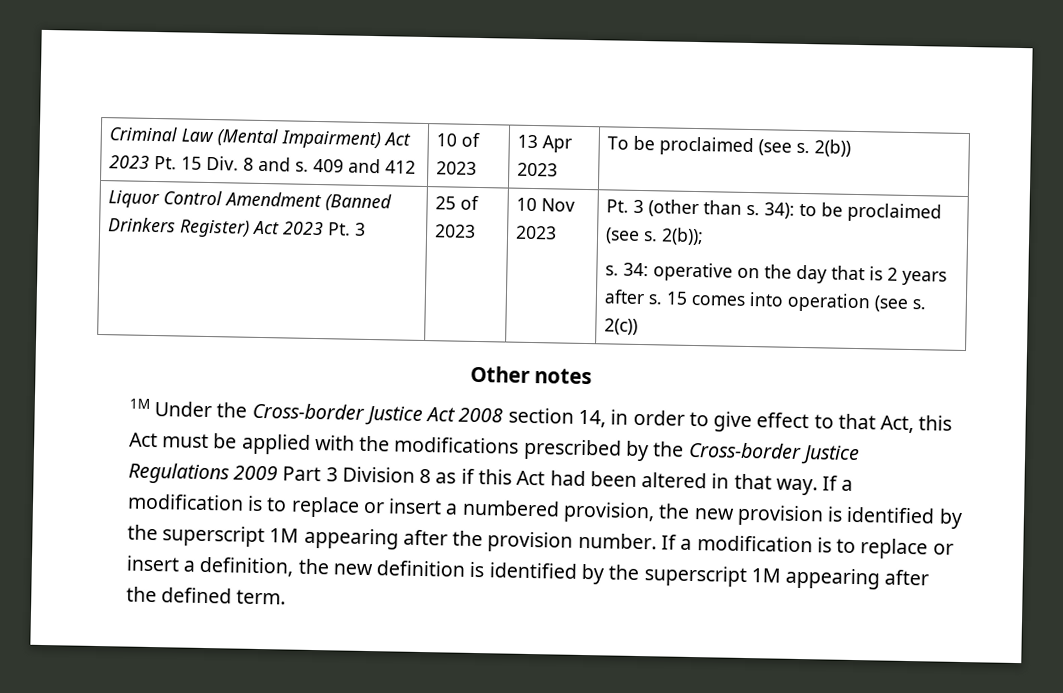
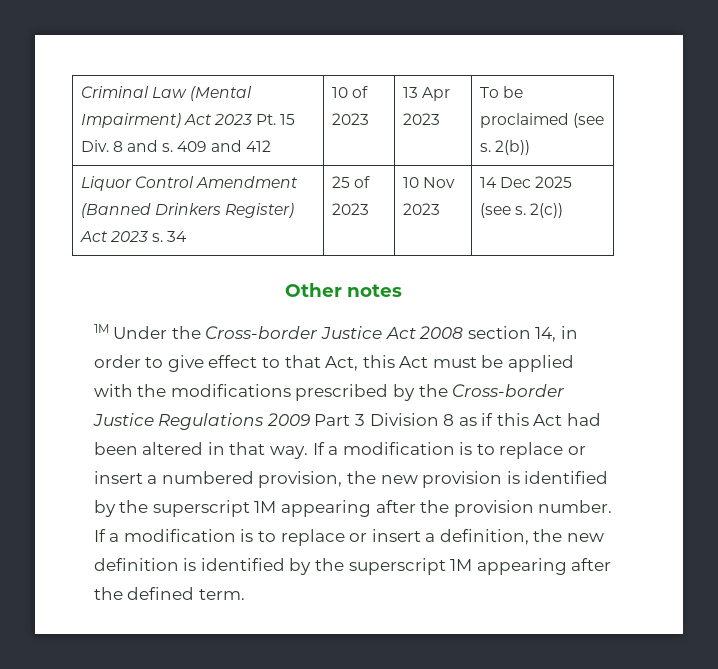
- Liquor Control Amendment (Banned Drinkers Register) Act 2023 Pt. 3
+ Liquor Control Amendment (Banned Drinkers Register) Act 2023 s. 34
- Pt. 3 (other than s. 34): to be proclaimed (see s. 2(b));
- s. 34: operative on the day that is 2 years after s. 15 comes into operation (see s.
+ 14 Dec 2025 (see s.

